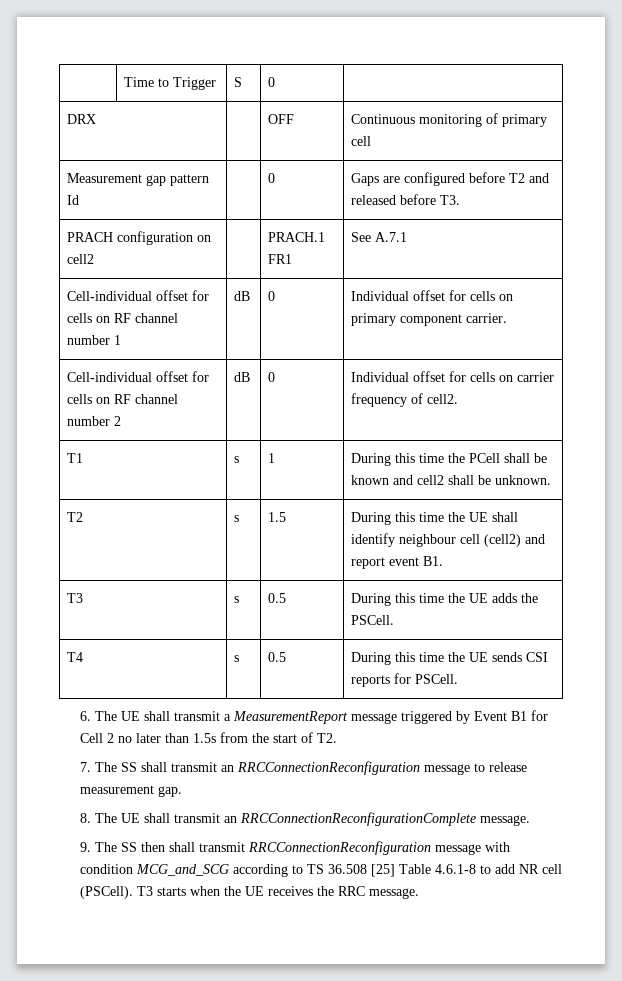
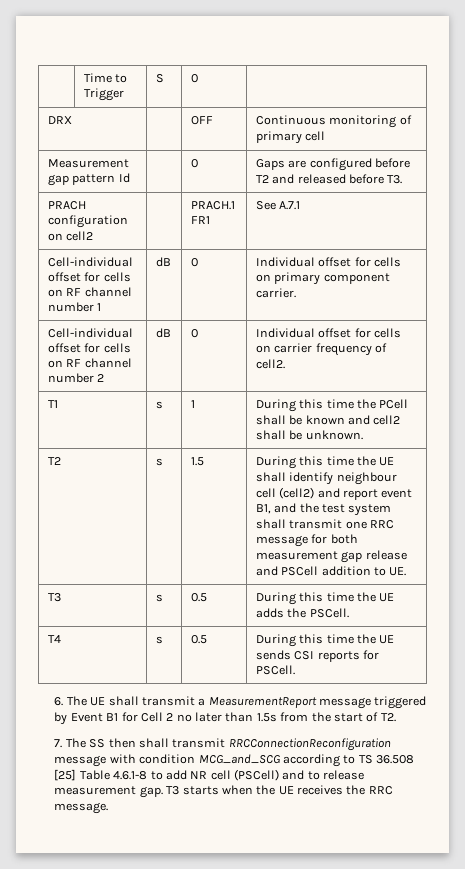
- T2 | s | 1.5 | During this time the UE shall identify neighbour cell (cell2) and report event B1.
+ T2 | s | 1.5 | During this time the UE shall identify neighbour cell (cell2) and report event B1, and the test system shall transmit one RRC message for both measurement gap release and PSCell addition to UE.
- 7. The SS shall transmit an RRCConnectionReconfiguration message to release measurement gap.
- 8. The UE shall transmit an RRCConnectionReconfigurationComplete message.
- 9. The SS then shall transmit RRCConnectionReconfiguration message with condition MCG_and_SCG according to TS 36.508 [25] Table 4.6.1-8 to add NR cell (PSCell).
+ 7. The SS then shall transmit RRCConnectionReconfiguration message with condition MCG_and_SCG according to TS 36.508 [25] Table 4.6.1-8 to add NR cell (PSCell) and to release measurement gap.

